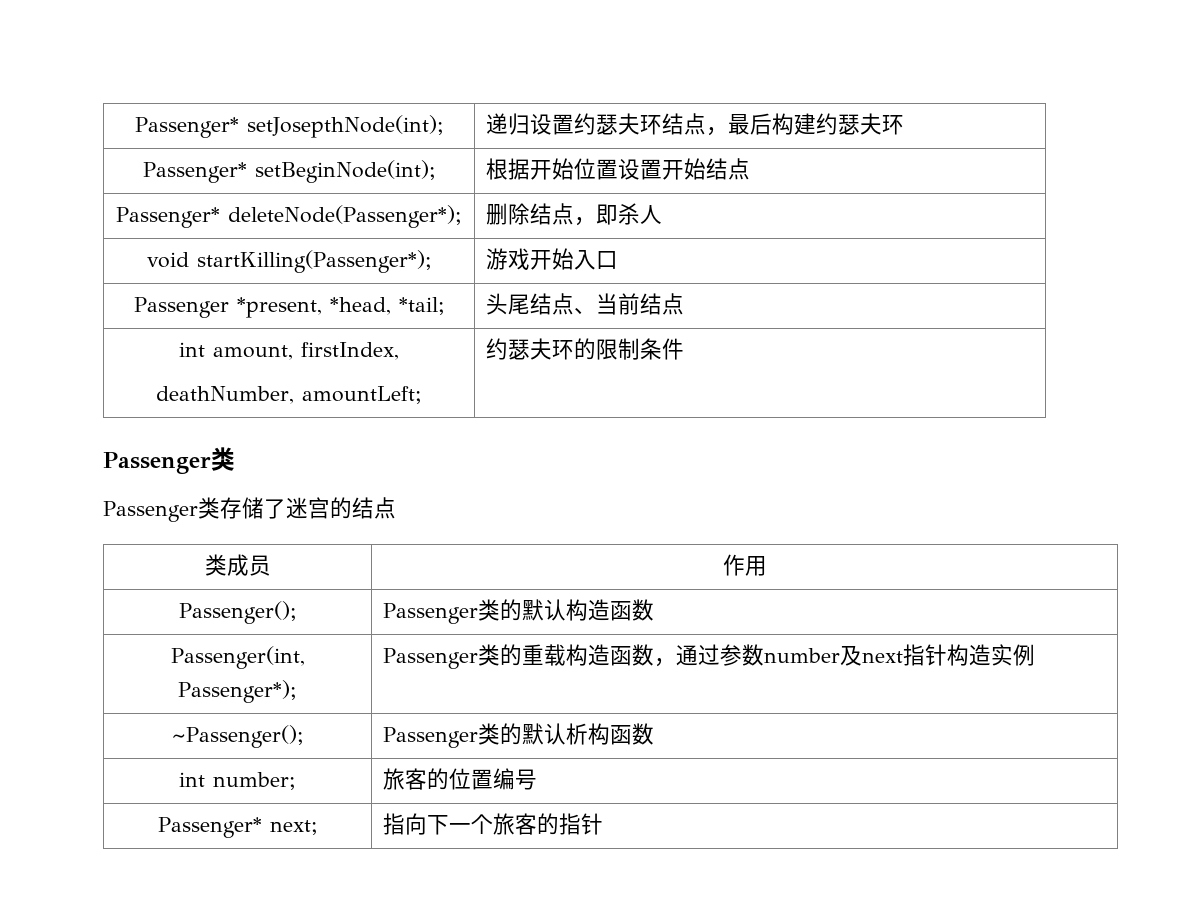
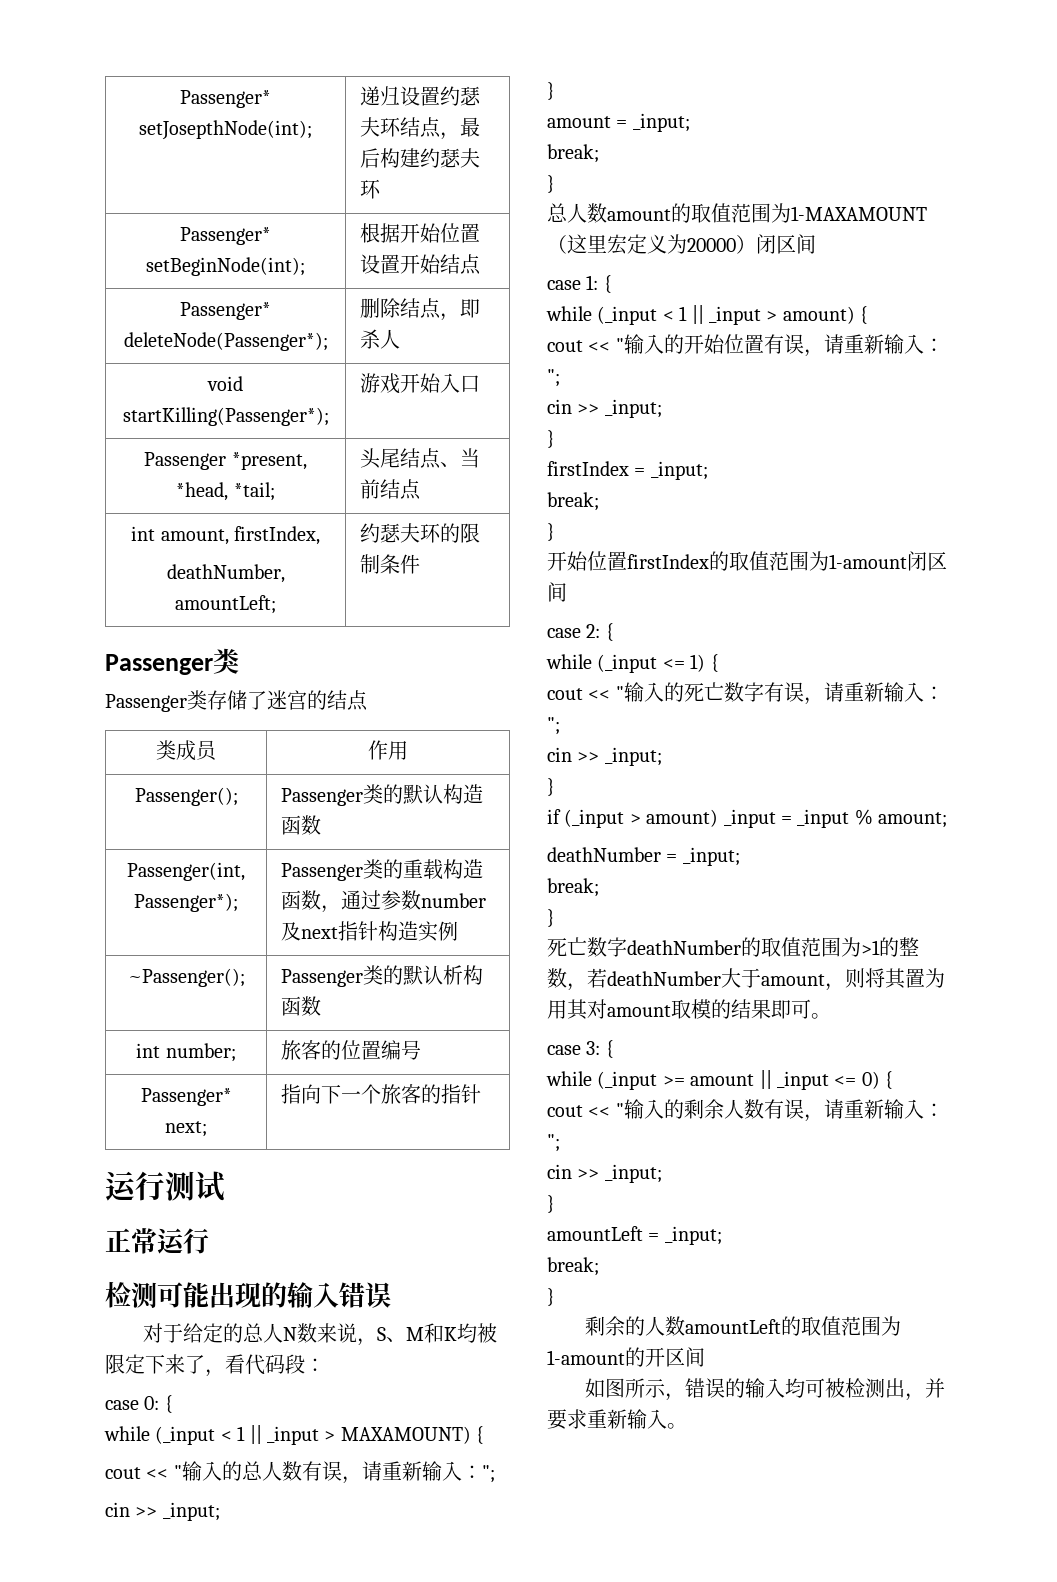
+ 运行测试
+ 正常运行
+ 检测可能出现的输入错误
+ 对于给定的总人N数来说，S、M和K均被限定下来了，看代码段：
+ case 0: {
+ while (_input < 1 || _input > MAXAMOUNT) {
+ cout << "输入的总人数有误，请重新输入：";
+ cin >> _input;
+ }
+ amount = _input;
+ break;
+ }
+ 总人数amount的取值范围为1-MAXAMOUNT（这里宏定义为20000）闭区间
+ case 1: {
+ while (_input < 1 || _input > amount) {
+ cout << "输入的开始位置有误，请重新输入：";
+ cin >> _input;
+ }
+ firstIndex = _input;
+ break;
+ }
+ 开始位置firstIndex的取值范围为1-amount闭区间
+ case 2: {
+ while (_input <= 1) {
+ cout << "输入的死亡数字有误，请重新输入：";
+ cin >> _input;
+ }
+ if (_input > amount) _input = _input % amount;
+ deathNumber = _input;
+ break;
+ }
+ 死亡数字deathNumber的取值范围为>1的整数，若deathNumber大于amount，则将其置为用其对amount取模的结果即可。
+ case 3: {
+ while (_input >= amount || _input <= 0) {
+ cout << "输入的剩余人数有误，请重新输入：";
+ cin >> _input;
+ }
+ amountLeft = _input;
+ break;
+ }
+ 剩余的人数amountLeft的取值范围为1-amount的开区间
+ 如图所示，错误的输入均可被检测出，并要求重新输入。

